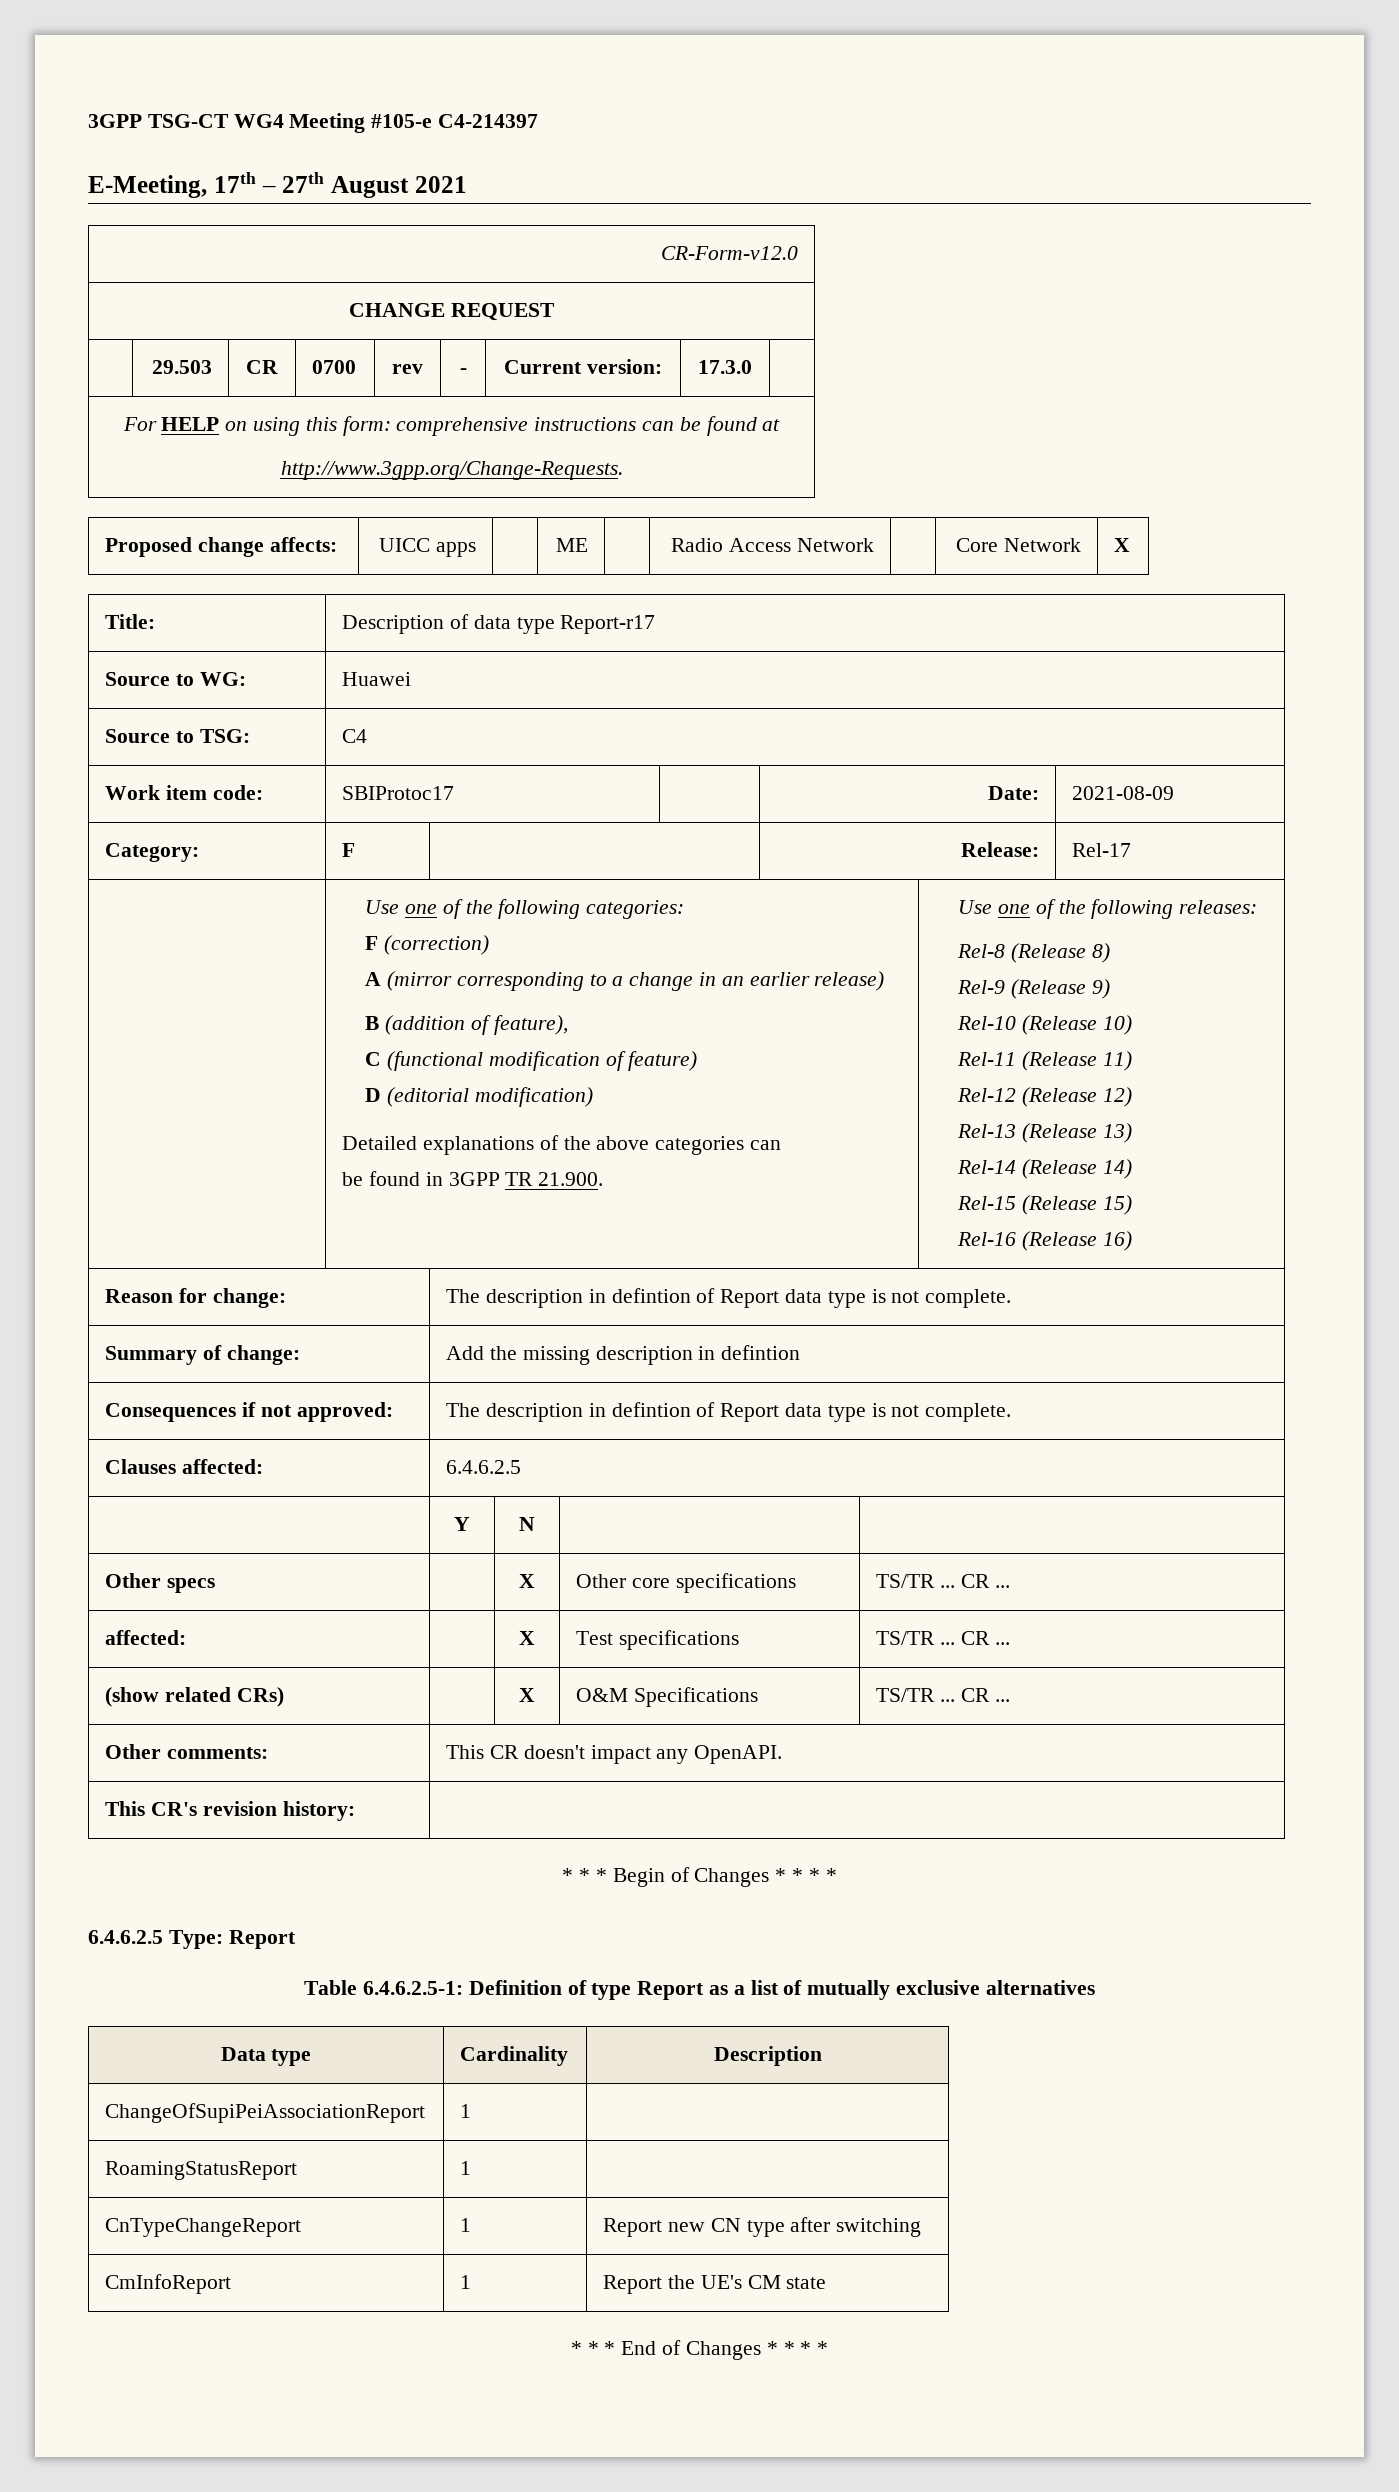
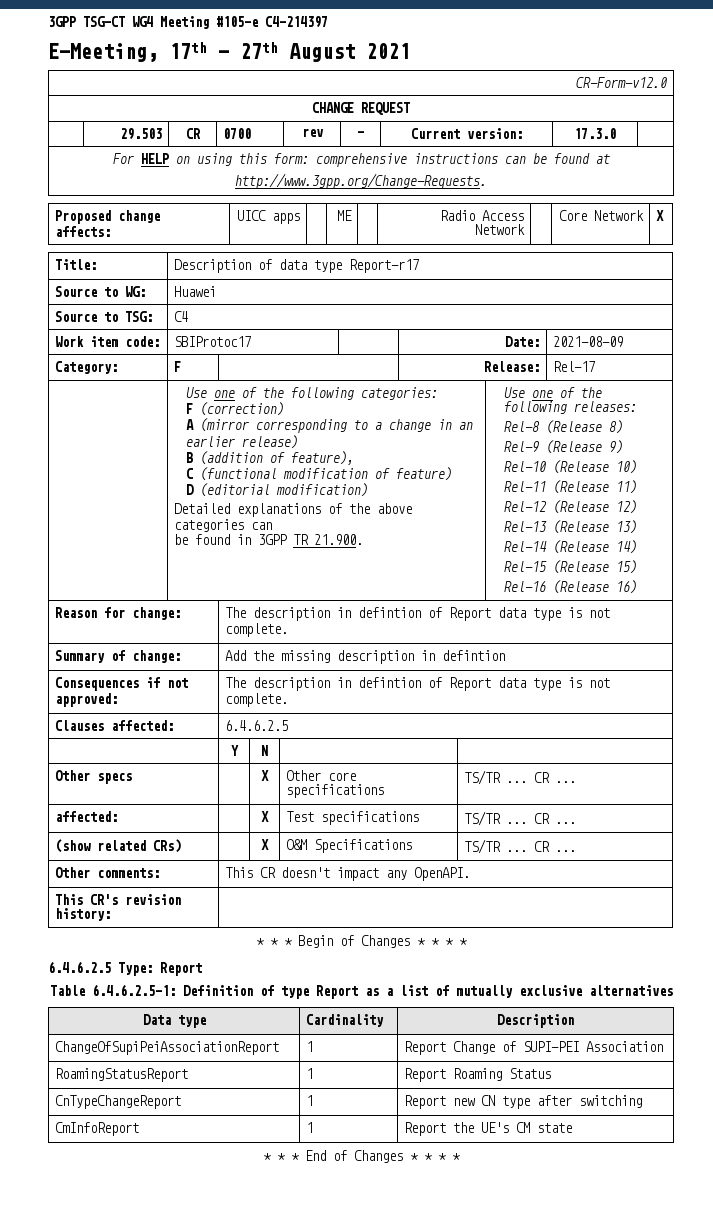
- ChangeOfSupiPeiAssociationReport | 1 |
+ ChangeOfSupiPeiAssociationReport | 1 | Report Change of SUPI-PEI Association
- RoamingStatusReport | 1 |
+ RoamingStatusReport | 1 | Report Roaming Status

